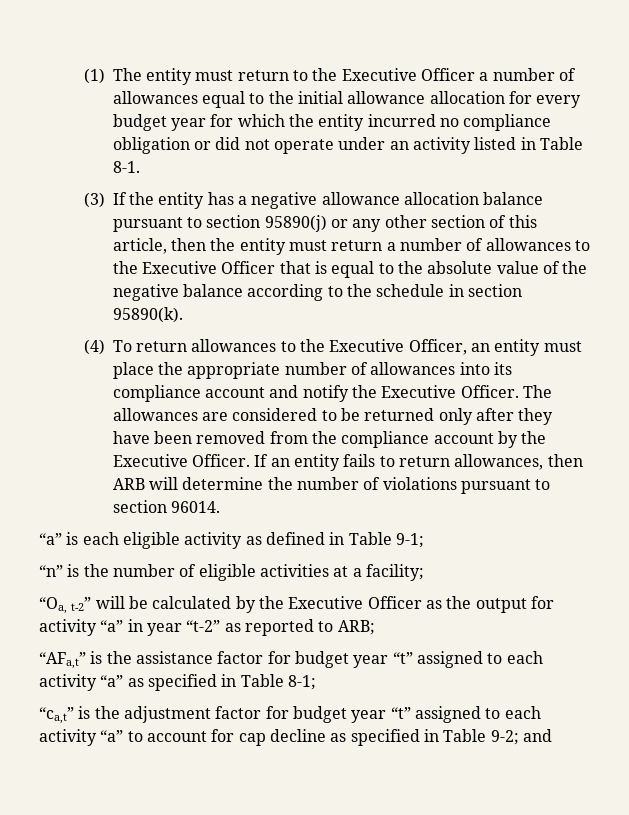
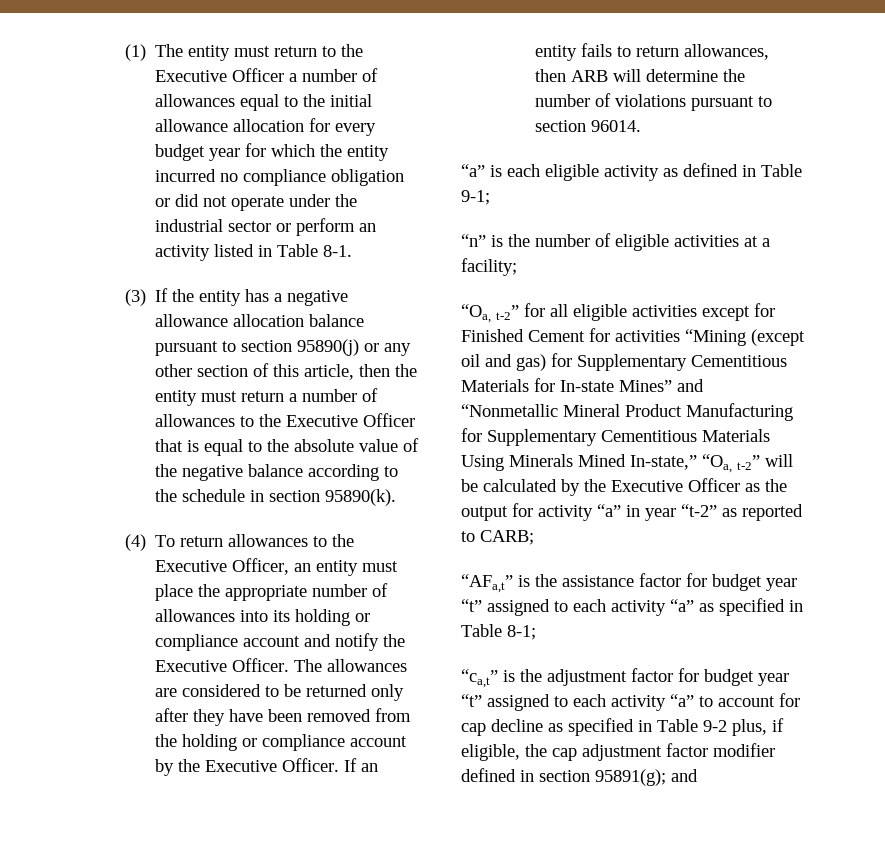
- (1) The entity must return to the Executive Officer a number of allowances equal to the initial allowance allocation for every budget year for which the entity incurred no compliance obligation or did not operate under an activity listed in Table 8-1.
+ (1) The entity must return to the Executive Officer a number of allowances equal to the initial allowance allocation for every budget year for which the entity incurred no compliance obligation or did not operate under the industrial sector or perform an activity listed in Table 8-1.
- (4) To return allowances to the Executive Officer, an entity must place the appropriate number of allowances into its compliance account and notify the Executive Officer.
+ (4) To return allowances to the Executive Officer, an entity must place the appropriate number of allowances into its holding or compliance account and notify the Executive Officer.
- The allowances are considered to be returned only after they have been removed from the compliance account by the Executive Officer.
+ The allowances are considered to be returned only after they have been removed from the holding or compliance account by the Executive Officer.
- “Oa, t-2” will be calculated by the Executive Officer as the output for activity “a” in year “t-2” as reported to ARB;
+ “Oa, t-2” for all eligible activities except for Finished Cement for activities “Mining (except oil and gas) for Supplementary Cementitious Materials for In-state Mines” and “Nonmetallic Mineral Product Manufacturing for Supplementary Cementitious Materials Using Minerals Mined In-state,” “Oa, t-2” will be calculated by the Executive Officer as the output for activity “a” in year “t-2” as reported to CARB;
- “ca,t” is the adjustment factor for budget year “t” assigned to each activity “a” to account for cap decline as specified in Table 9-2; and
+ “ca,t” is the adjustment factor for budget year “t” assigned to each activity “a” to account for cap decline as specified in Table 9-2 plus, if eligible, the cap adjustment factor modifier defined in section 95891(g); and

